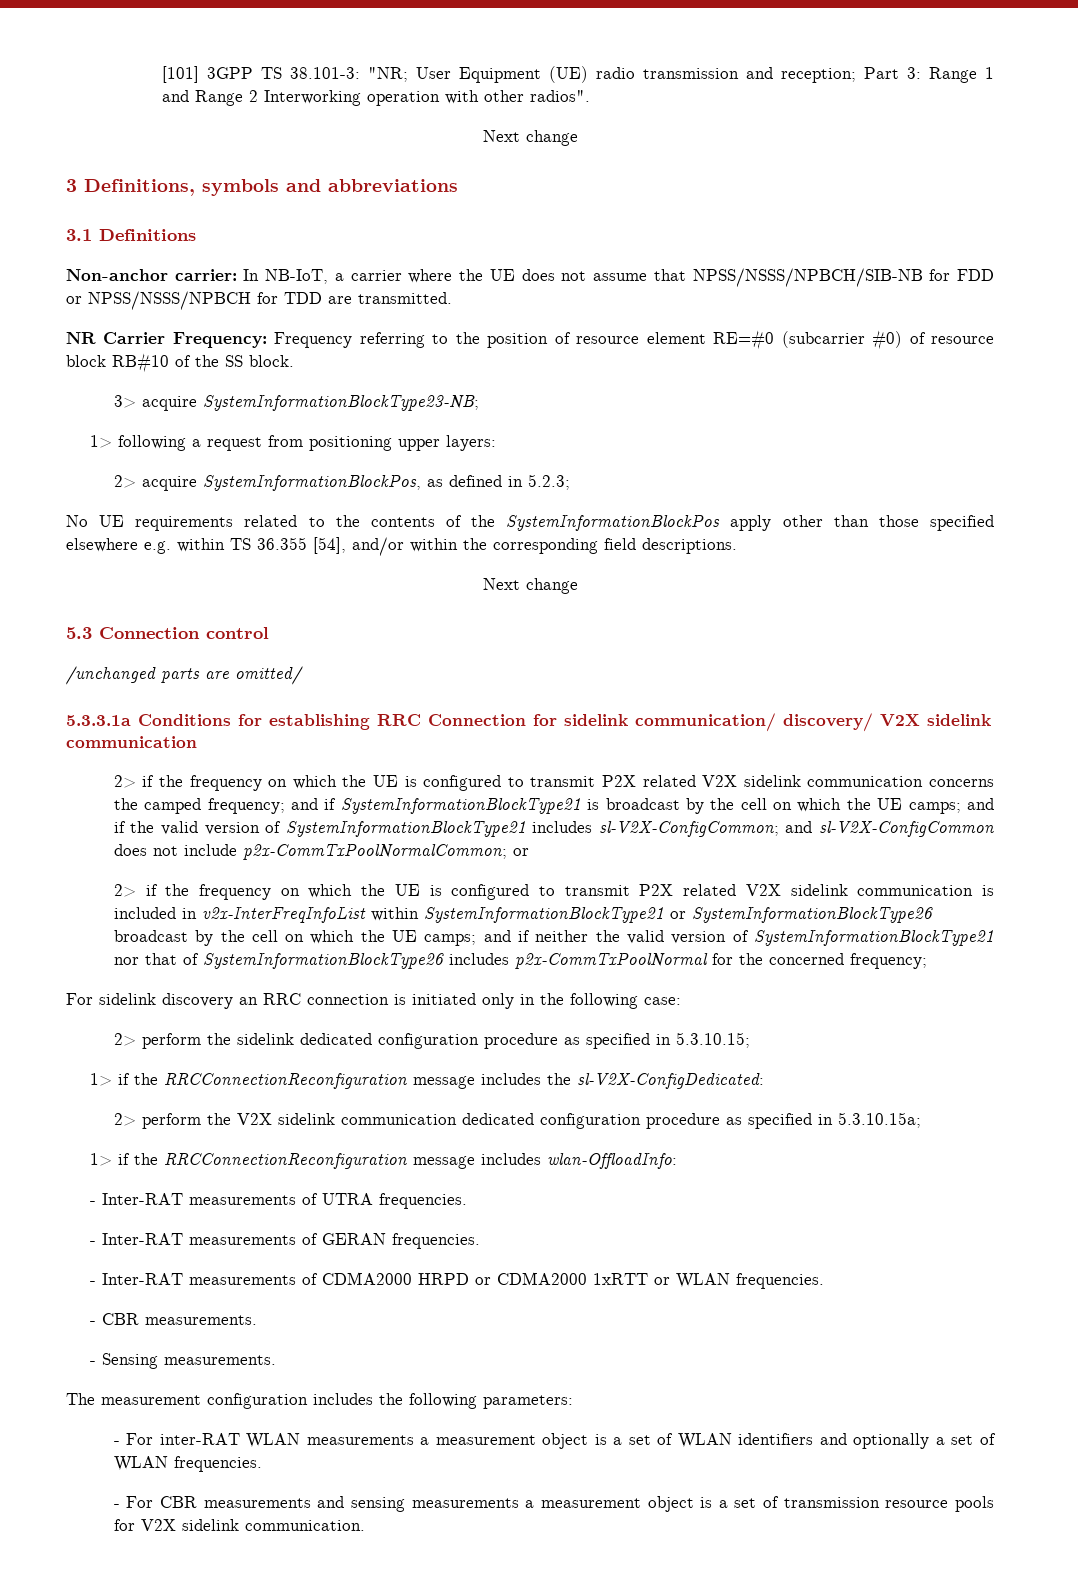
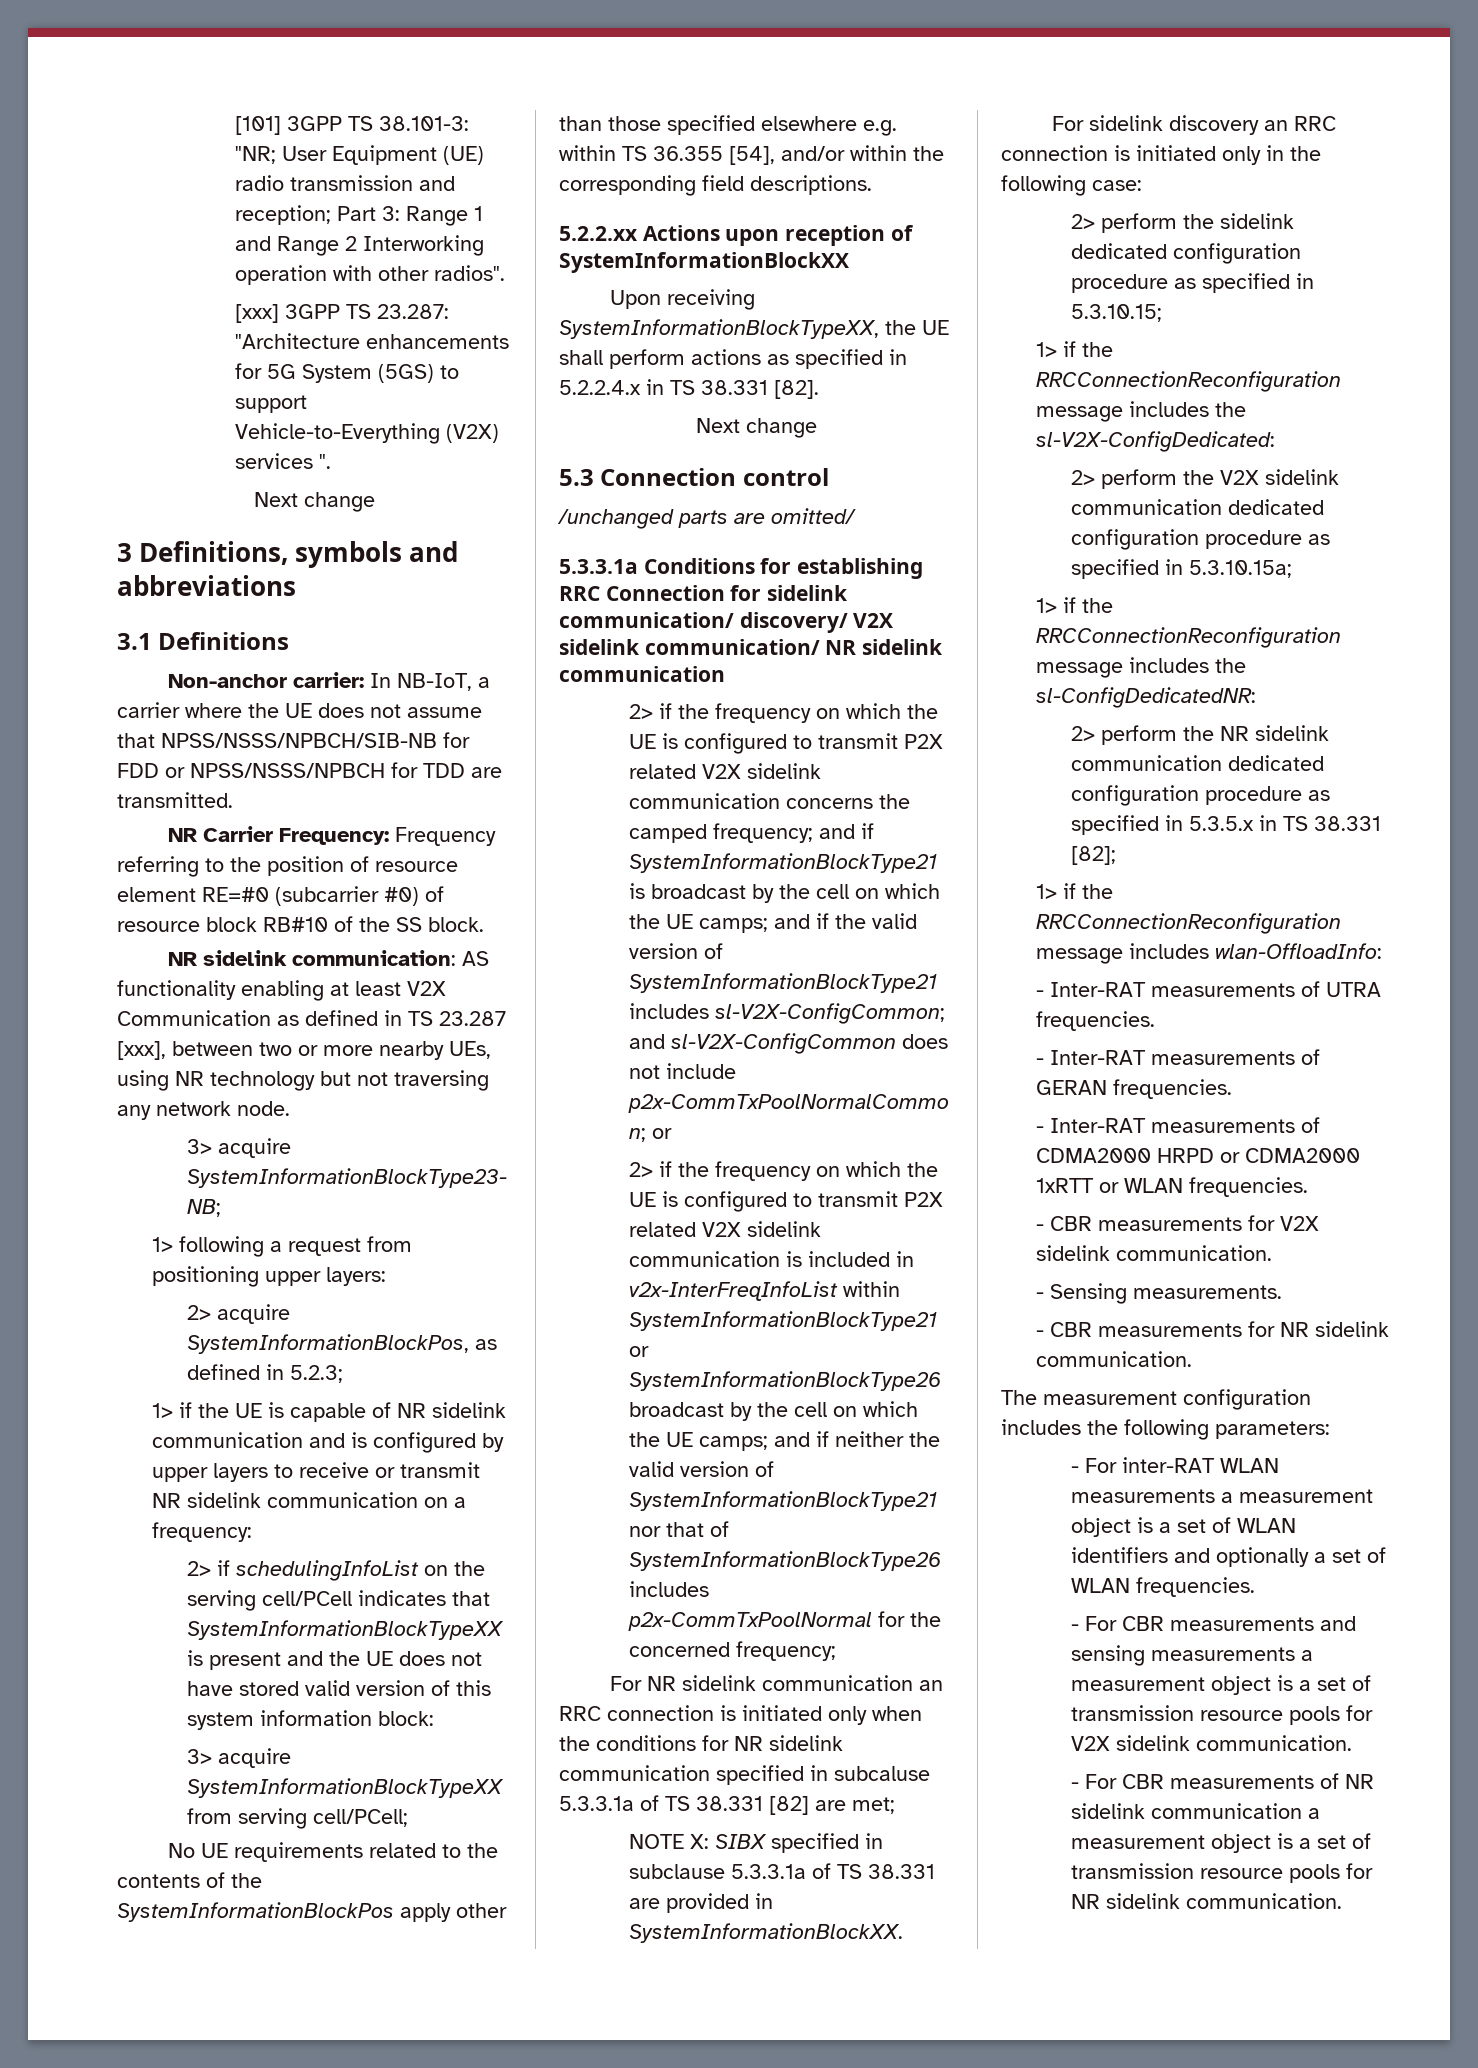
+ [xxx] 3GPP TS 23.287: "Architecture enhancements for 5G System (5GS) to support Vehicle-to-Everything (V2X) services ".
+ NR sidelink communication: AS functionality enabling at least V2X Communication as defined in TS 23.287 [xxx], between two or more nearby UEs, using NR technology but not traversing any network node.
+ 1> if the UE is capable of NR sidelink communication and is configured by upper layers to receive or transmit NR sidelink communication on a frequency:
+ 2> if schedulingInfoList on the serving cell/PCell indicates that SystemInformationBlockTypeXX is present and the UE does not have stored valid version of this system information block:
+ 3> acquire SystemInformationBlockTypeXX from serving cell/PCell;
+ 5.2.2.xx Actions upon reception of SystemInformationBlockXX
+ Upon receiving SystemInformationBlockTypeXX, the UE shall perform actions as specified in 5.2.2.4.x in TS 38.331 [82].
- 5.3.3.1a Conditions for establishing RRC Connection for sidelink communication/ discovery/ V2X sidelink communication
+ 5.3.3.1a Conditions for establishing RRC Connection for sidelink communication/ discovery/ V2X sidelink communication/ NR sidelink communication
+ For NR sidelink communication an RRC connection is initiated only when the conditions for NR sidelink communication specified in subcaluse 5.3.3.1a of TS 38.331 [82] are met;
+ NOTE X: SIBX specified in subclause 5.3.3.1a of TS 38.331 are provided in SystemInformationBlockXX.
+ 1> if the RRCConnectionReconfiguration message includes the sl-ConfigDedicatedNR:
+ 2> perform the NR sidelink communication dedicated configuration procedure as specified in 5.3.5.x in TS 38.331 [82];
- - CBR measurements.
+ - CBR measurements for V2X sidelink communication.
  - Sensing measurements.
+ - CBR measurements for NR sidelink communication.
+ - For CBR measurements of NR sidelink communication a measurement object is a set of transmission resource pools for NR sidelink communication.

